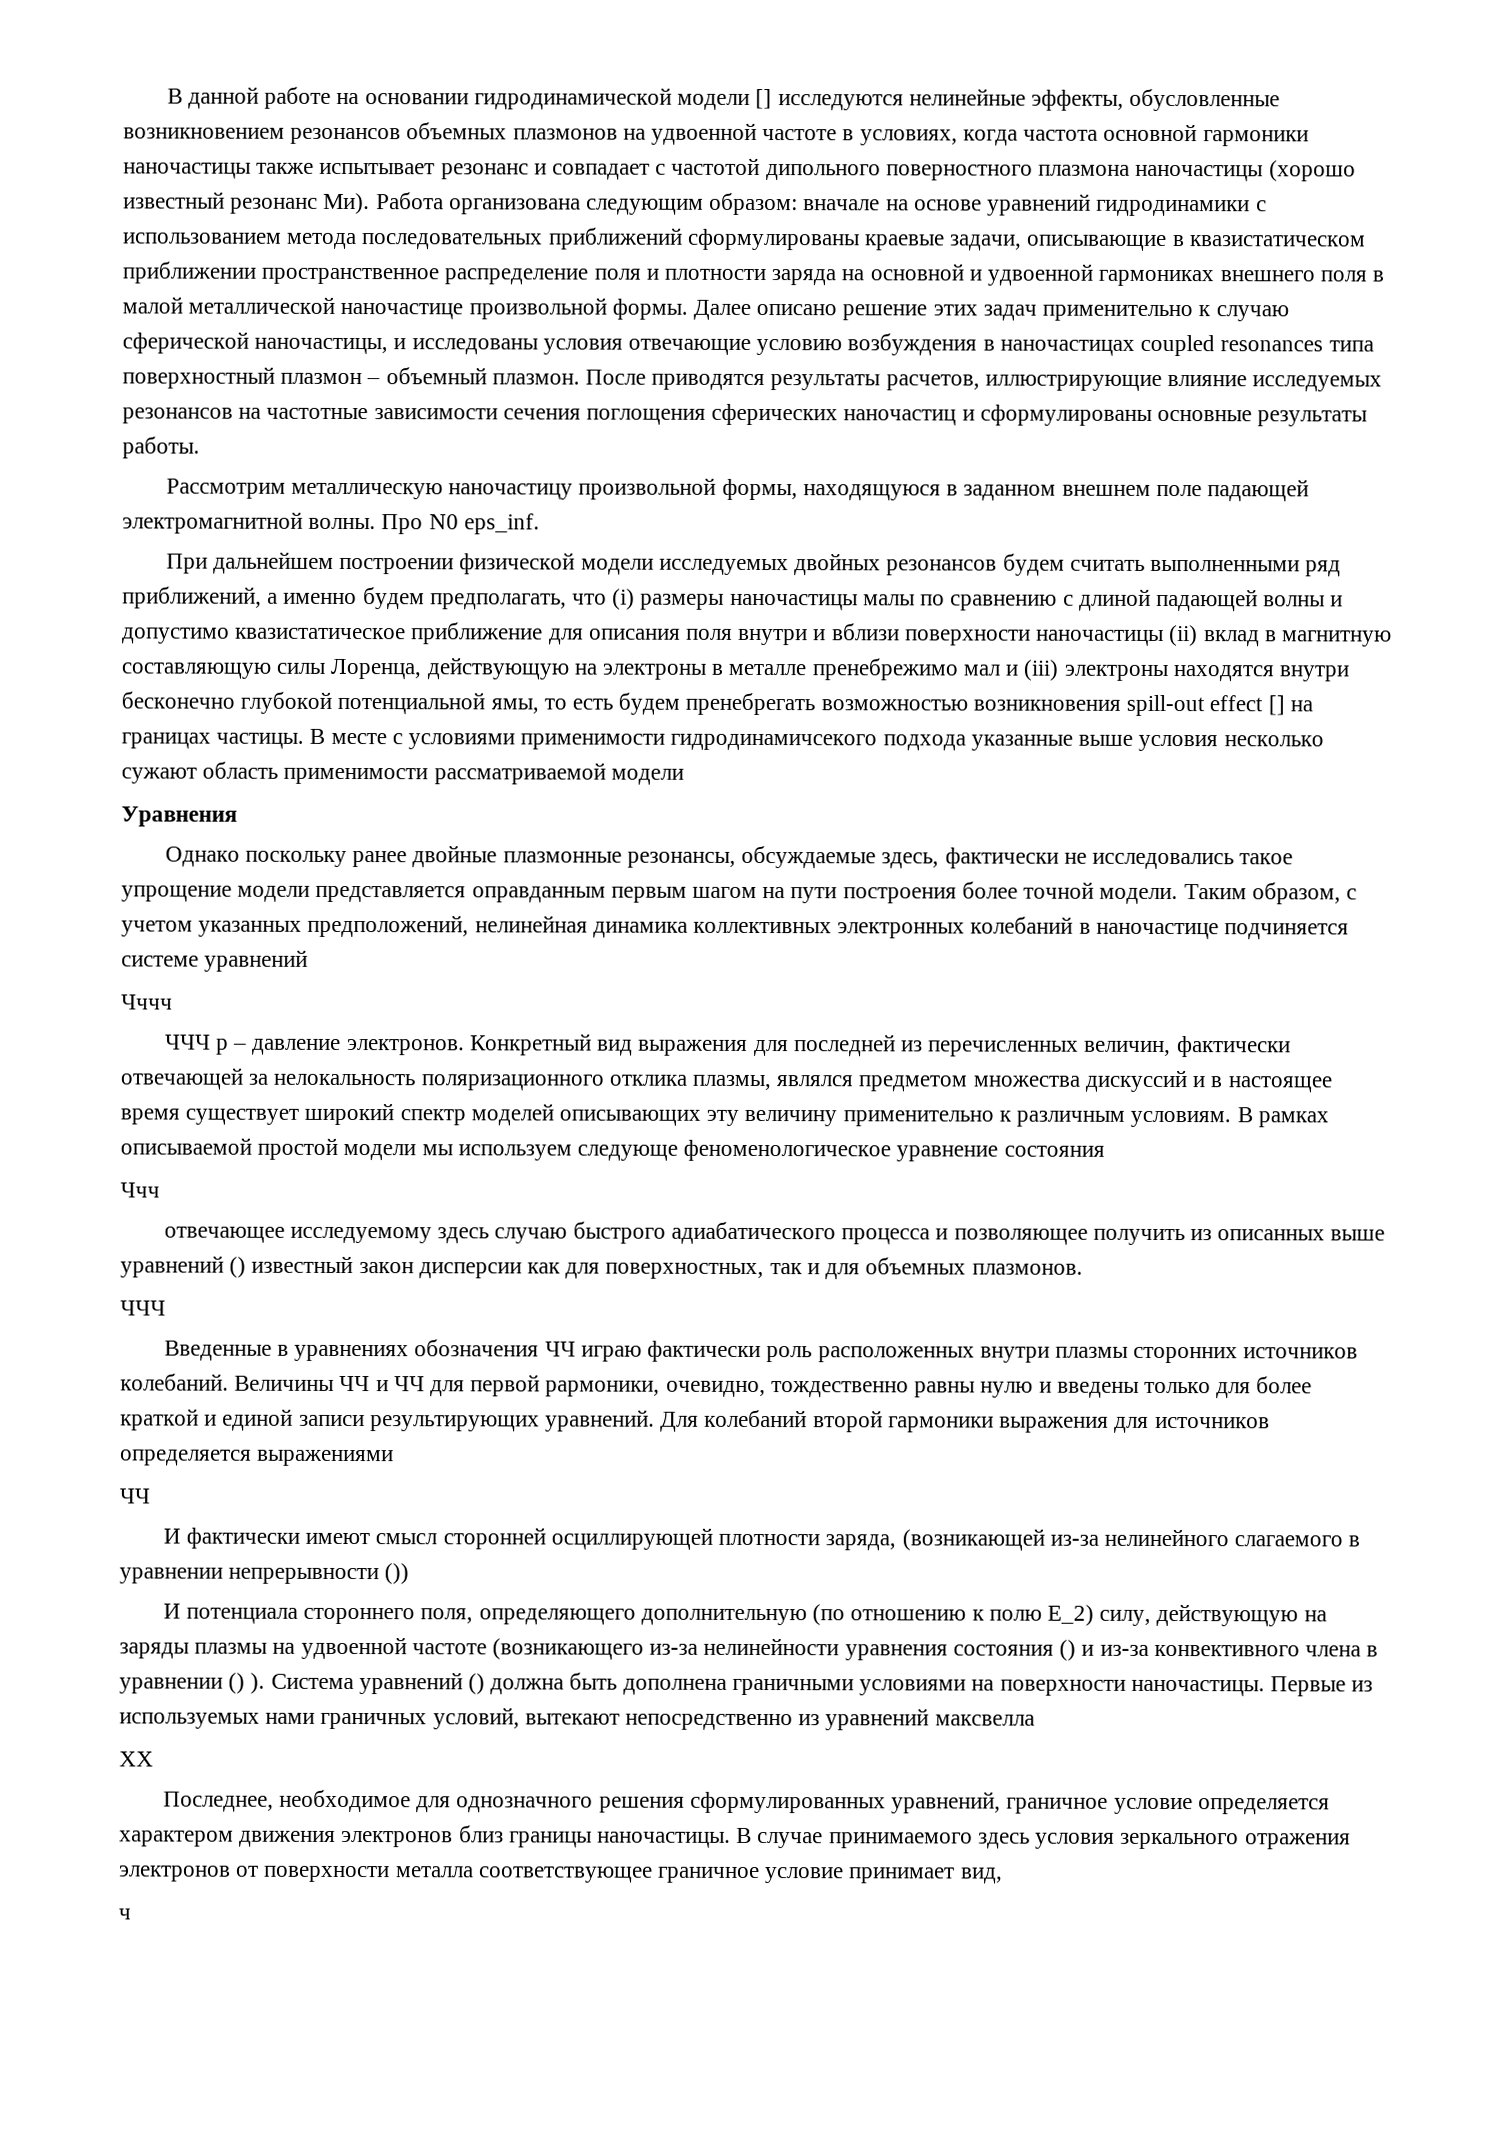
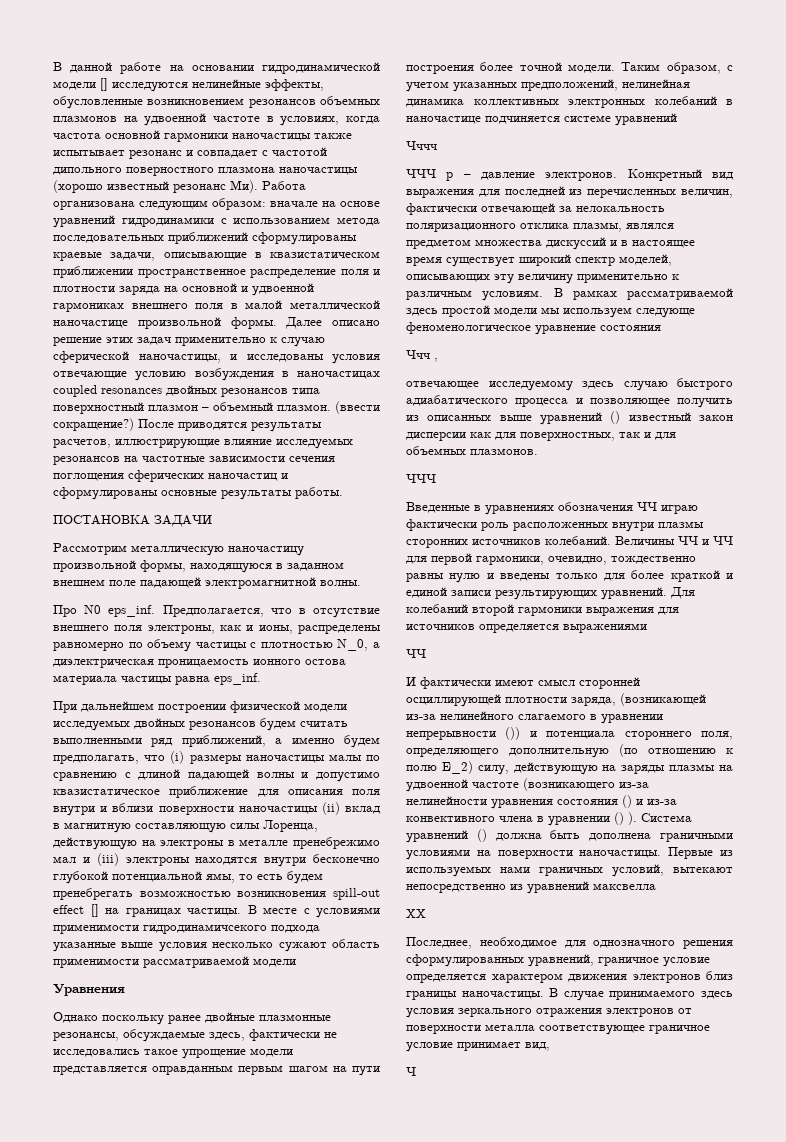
- Далее описано решение этих задач применительно к случаю сферической наночастицы, и исследованы условия отвечающие условию возбуждения в наночастицах coupled resonances типа поверхностный плазмон – объемный плазмон.
+ Далее описано решение этих задач применительно к случаю сферической наночастицы, и исследованы условия отвечающие условию возбуждения в наночастицах coupled resonances двойных резонансов типа поверхностный плазмон – объемный плазмон.
+ (ввести сокращение?)
+ ПОСТАНОВКА ЗАДАЧИ
- Рассмотрим металлическую наночастицу произвольной формы, находящуюся в заданном внешнем поле падающей электромагнитной волны. Про N0 eps_inf.
+ Рассмотрим металлическую наночастицу произвольной формы, находящуюся в заданном внешнем поле падающей электромагнитной волны.
+ Про N0 eps_inf. Предполагается, что в отсутствие внешнего поля электроны, как и ионы, распределены равномерно по объему частицы с плотностью N_0, а диэлектрическая проницаемость ионного остова материала частицы равна eps_inf.
- Конкретный вид выражения для последней из перечисленных величин, фактически отвечающей за нелокальность поляризационного отклика плазмы, являлся предметом множества дискуссий и в настоящее время существует широкий спектр моделей описывающих эту величину применительно к различным условиям.
+ Конкретный вид выражения для последней из перечисленных величин, фактически отвечающей за нелокальность поляризационного отклика плазмы, являлся предметом множества дискуссий и в настоящее время существует широкий спектр моделей, описывающих эту величину применительно к различным условиям.
- В рамках описываемой простой модели мы используем следующе феноменологическое уравнение состояния
+ В рамках рассматриваемой здесь простой модели мы используем следующе феноменологическое уравнение состояния
- Ччч
+ Ччч ,
- Величины ЧЧ и ЧЧ для первой рармоники, очевидно, тождественно равны нулю и введены только для более краткой и единой записи результирующих уравнений.
+ Величины ЧЧ и ЧЧ для первой гармоники, очевидно, тождественно равны нулю и введены только для более краткой и единой записи результирующих уравнений.
- И фактически имеют смысл сторонней осциллирующей плотности заряда, (возникающей из-за нелинейного слагаемого в уравнении непрерывности ())
- И потенциала стороннего поля, определяющего дополнительную (по отношению к полю E_2) силу, действующую на заряды плазмы на удвоенной частоте (возникающего из-за нелинейности уравнения состояния () и из-за конвективного члена в уравнении () ).
+ И фактически имеют смысл сторонней осциллирующей плотности заряда, (возникающей из-за нелинейного слагаемого в уравнении непрерывности ()) и потенциала стороннего поля, определяющего дополнительную (по отношению к полю E_2) силу, действующую на заряды плазмы на удвоенной частоте (возникающего из-за нелинейности уравнения состояния () и из-за конвективного члена в уравнении () ).
- ч
+ Ч

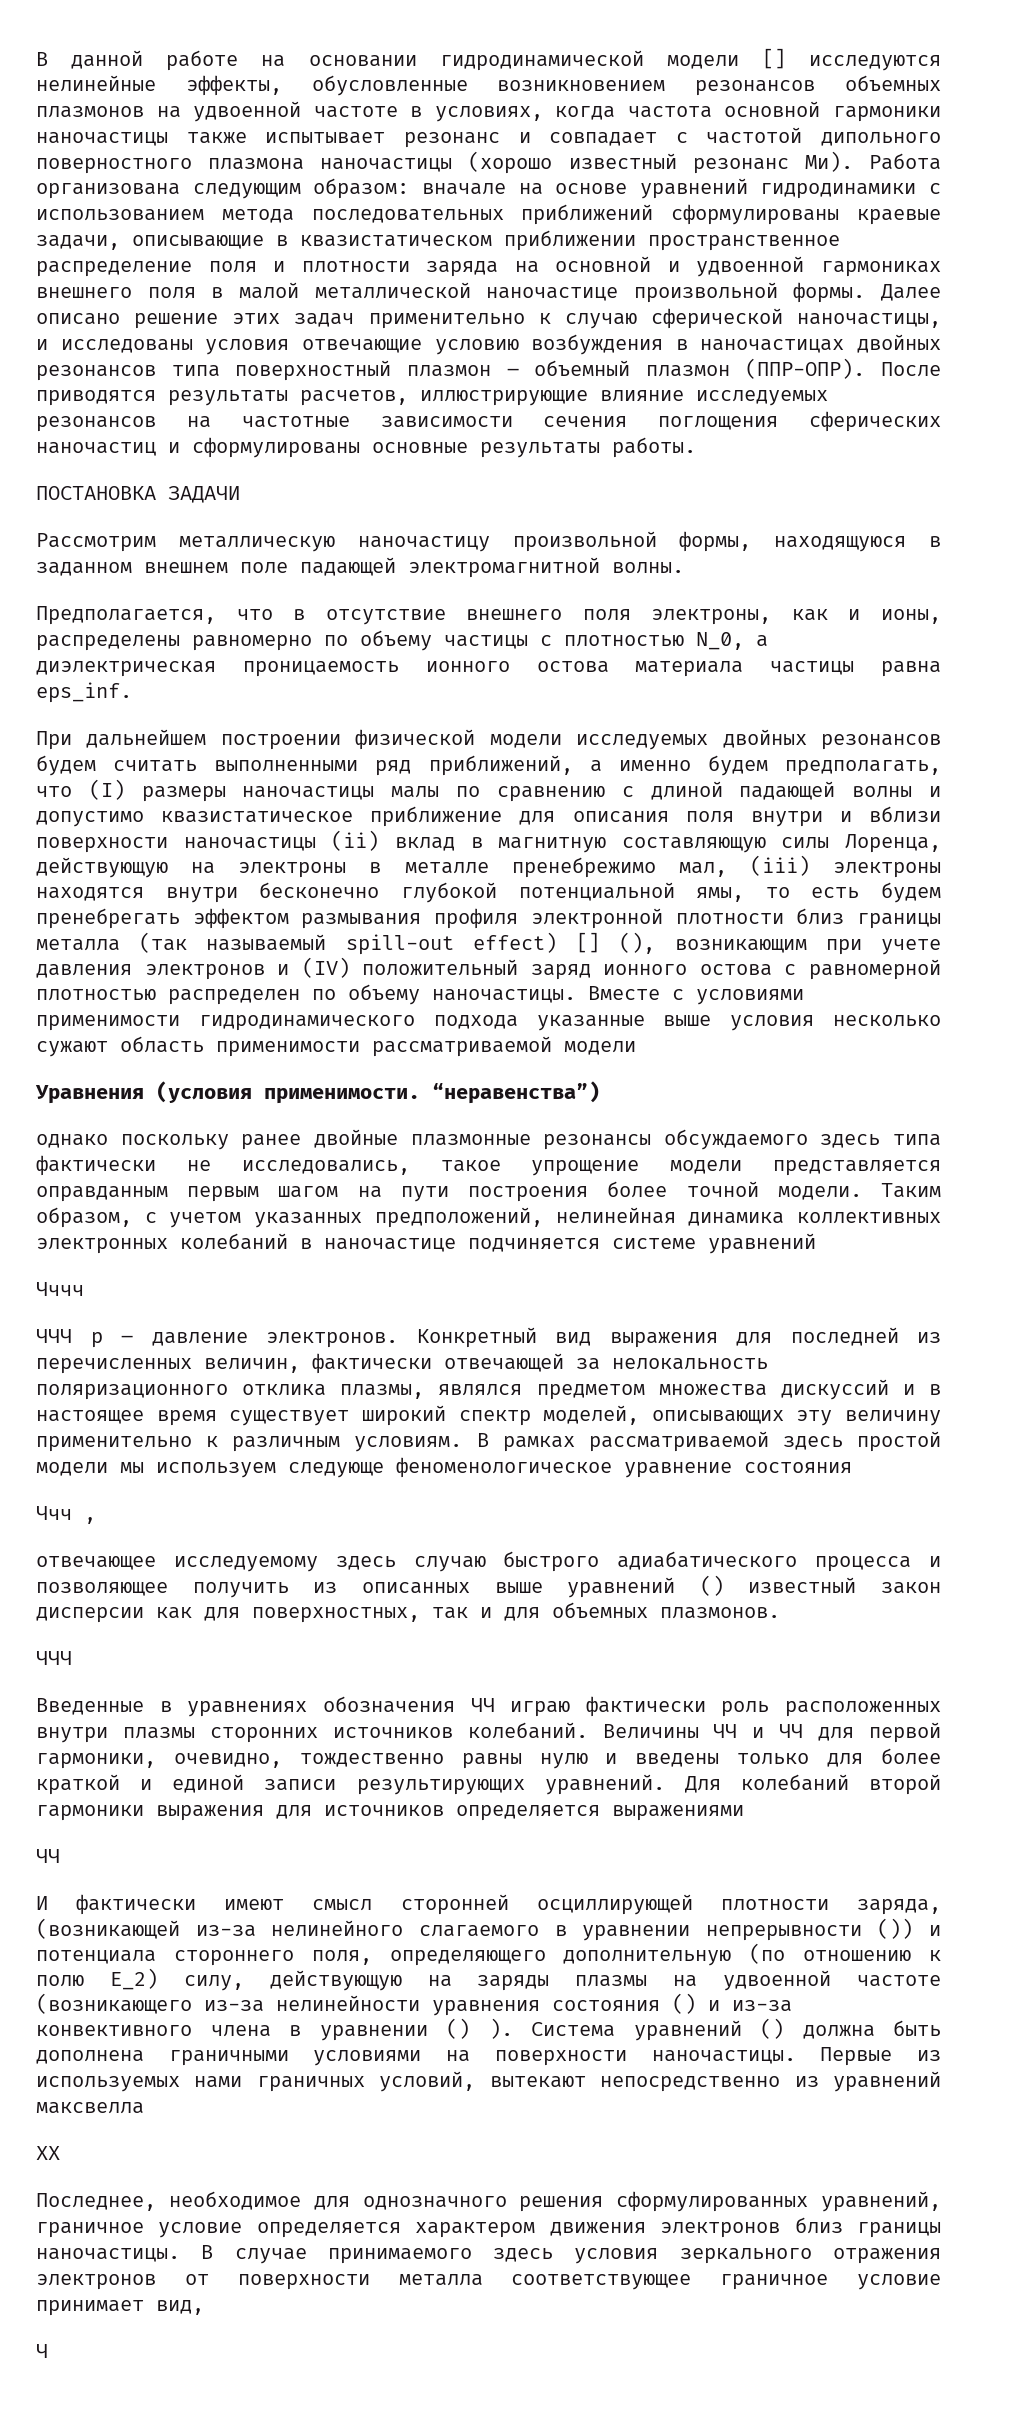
- Далее описано решение этих задач применительно к случаю сферической наночастицы, и исследованы условия отвечающие условию возбуждения в наночастицах coupled resonances двойных резонансов типа поверхностный плазмон – объемный плазмон. (ввести сокращение?)
+ Далее описано решение этих задач применительно к случаю сферической наночастицы, и исследованы условия отвечающие условию возбуждения в наночастицах двойных резонансов типа поверхностный плазмон – объемный плазмон (ППР-ОПР).
- Про N0 eps_inf.
- При дальнейшем построении физической модели исследуемых двойных резонансов будем считать выполненными ряд приближений, а именно будем предполагать, что (i) размеры наночастицы малы по сравнению с длиной падающей волны и допустимо квазистатическое приближение для описания поля внутри и вблизи поверхности наночастицы (ii) вклад в магнитную составляющую силы Лоренца, действующую на электроны в металле пренебрежимо мал и (iii) электроны находятся внутри бесконечно глубокой потенциальной ямы, то есть будем пренебрегать возможностью возникновения spill-out effect [] на границах частицы. В месте с условиями применимости гидродинамичсекого подхода указанные выше условия несколько сужают область применимости рассматриваемой модели
+ При дальнейшем построении физической модели исследуемых двойных резонансов будем считать выполненными ряд приближений, а именно будем предполагать, что (I) размеры наночастицы малы по сравнению с длиной падающей волны и допустимо квазистатическое приближение для описания поля внутри и вблизи поверхности наночастицы (ii) вклад в магнитную составляющую силы Лоренца, действующую на электроны в металле пренебрежимо мал, (iii) электроны находятся внутри бесконечно глубокой потенциальной ямы, то есть будем пренебрегать эффектом размывания профиля электронной плотности близ границы металла (так называемый spill-out effect) [] (), возникающим при учете давления электронов и (IV) положительный заряд ионного остова с равномерной плотностью распределен по объему наночастицы. Вместе с условиями применимости гидродинамического подхода указанные выше условия несколько сужают область применимости рассматриваемой модели
- Уравнения
- Однако поскольку ранее двойные плазмонные резонансы, обсуждаемые здесь, фактически не исследовались такое упрощение модели представляется оправданным первым шагом на пути построения более точной модели.
+ Уравнения (условия применимости. “неравенства”)
+ однако поскольку ранее двойные плазмонные резонансы обсуждаемого здесь типа фактически не исследовались, такое упрощение модели представляется оправданным первым шагом на пути построения более точной модели.

